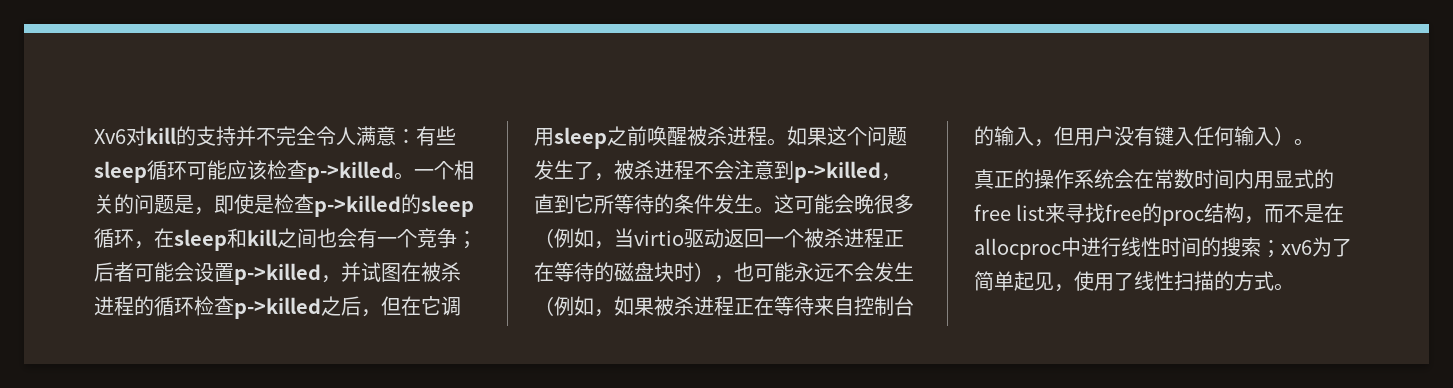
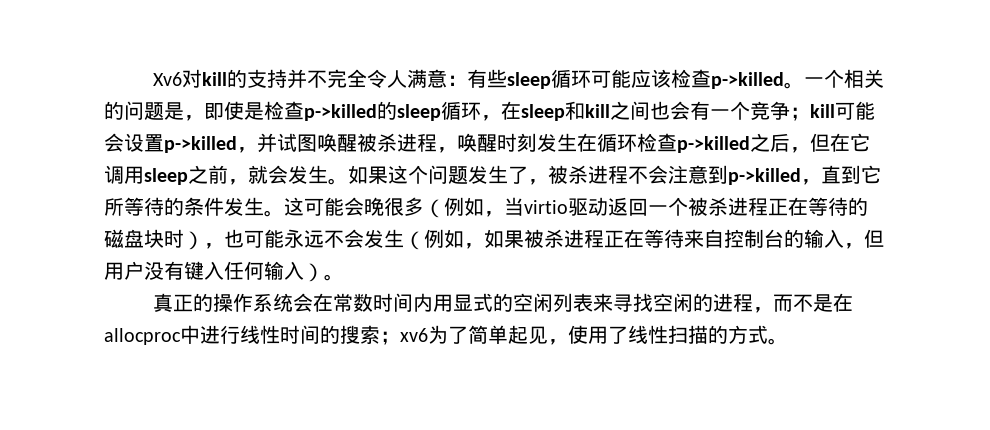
- 一个相关的问题是，即使是检查p->killed的sleep循环，在sleep和kill之间也会有一个竞争；后者可能会设置p->killed，并试图在被杀进程的循环检查p->killed之后，但在它调用sleep之前唤醒被杀进程。
+ 一个相关的问题是，即使是检查p->killed的sleep循环，在sleep和kill之间也会有一个竞争；kill可能会设置p->killed，并试图唤醒被杀进程，唤醒时刻发生在循环检查p->killed之后，但在它调用sleep之前，就会发生。
- 真正的操作系统会在常数时间内用显式的free list来寻找free的proc结构，而不是在allocproc中进行线性时间的搜索；xv6为了简单起见，使用了线性扫描的方式。
+ 真正的操作系统会在常数时间内用显式的空闲列表来寻找空闲的进程，而不是在allocproc中进行线性时间的搜索；xv6为了简单起见，使用了线性扫描的方式。

